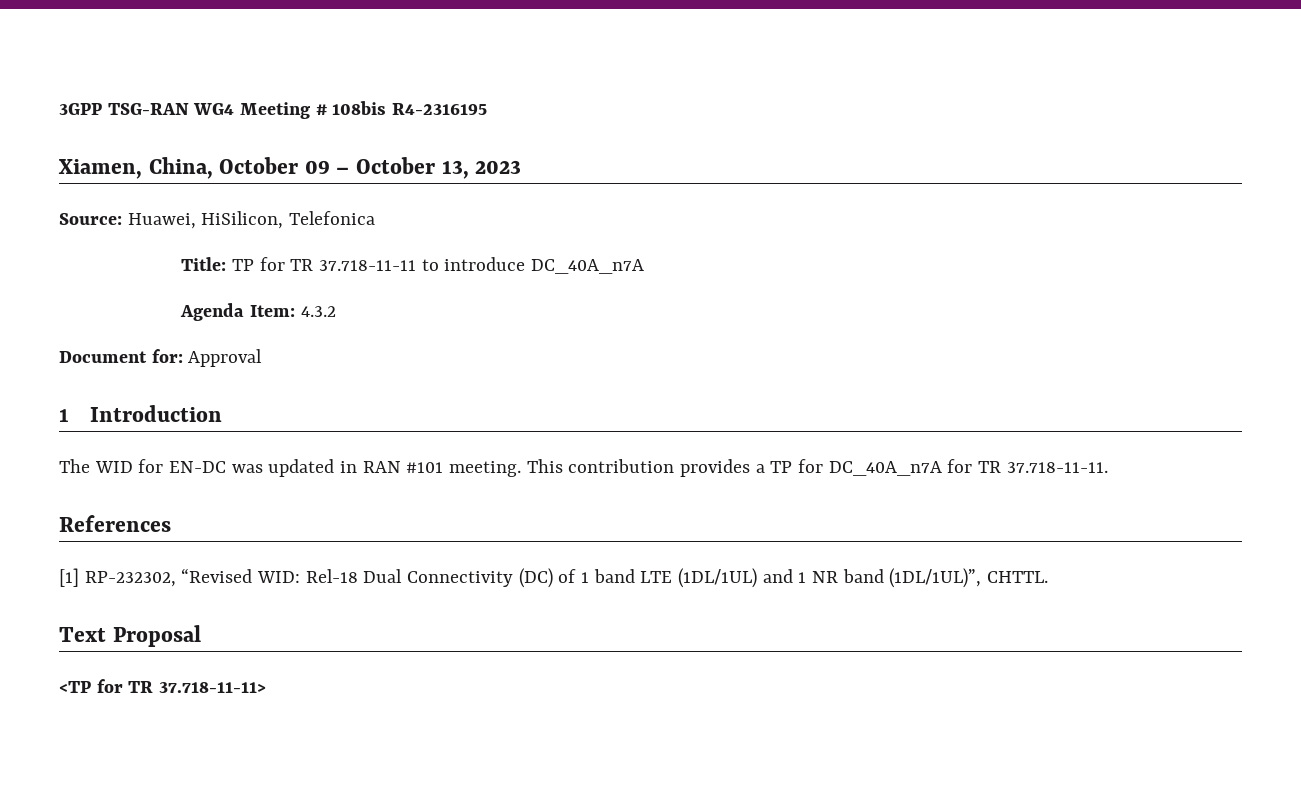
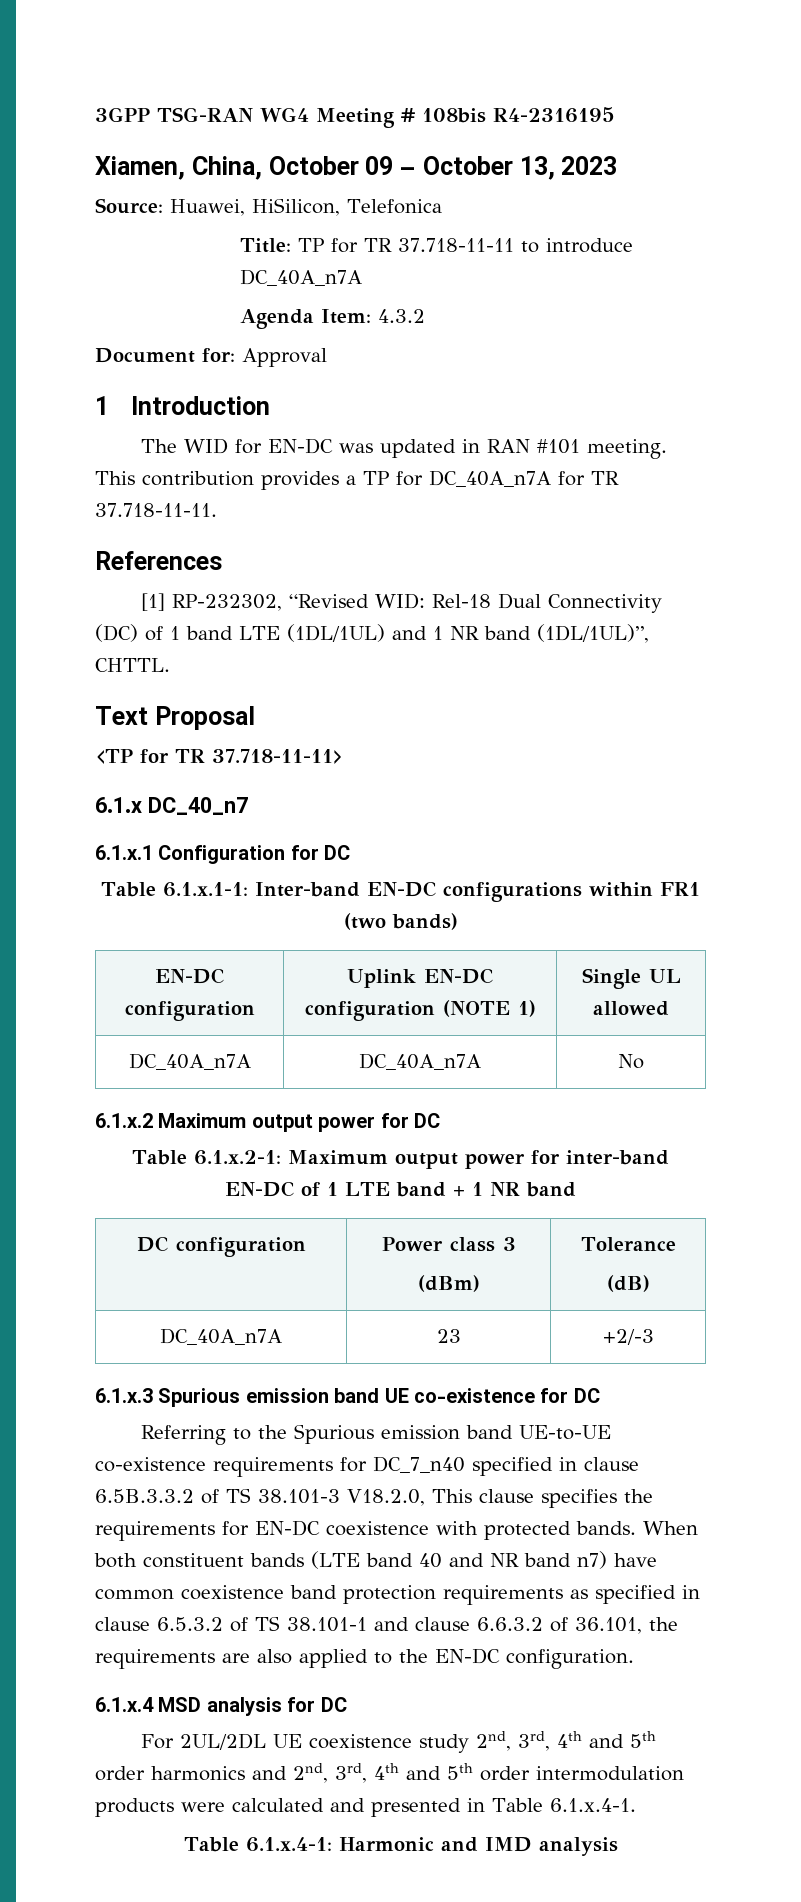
+ 6.1.x DC_40_n7
+ 6.1.x.1 Configuration for DC
+ Table 6.1.x.1-1: Inter-band EN-DC configurations within FR1 (two bands)
+ EN-DC configuration | Uplink EN-DC configuration (NOTE 1) | Single UL allowed
+ DC_40A_n7A | DC_40A_n7A | No
+ 6.1.x.2 Maximum output power for DC
+ Table 6.1.x.2-1: Maximum output power for inter-band EN-DC of 1 LTE band + 1 NR band
+ DC configuration | Power class 3
+ (dBm) | Tolerance
+ (dB)
+ DC_40A_n7A | 23 | +2/-3
+ 6.1.x.3 Spurious emission band UE co-existence for DC
+ Referring to the Spurious emission band UE-to-UE co-existence requirements for DC_7_n40 specified in clause 6.5B.3.3.2 of TS 38.101-3 V18.2.0, This clause specifies the requirements for EN-DC coexistence with protected bands. When both constituent bands (LTE band 40 and NR band n7) have common coexistence band protection requirements as specified in clause 6.5.3.2 of TS 38.101-1 and clause 6.6.3.2 of 36.101, the requirements are also applied to the EN-DC configuration.
+ 6.1.x.4 MSD analysis for DC
+ For 2UL/2DL UE coexistence study 2nd, 3rd, 4th and 5th order harmonics and 2nd, 3rd, 4th and 5th order intermodulation products were calculated and presented in Table 6.1.x.4-1.
+ Table 6.1.x.4-1: Harmonic and IMD analysis

